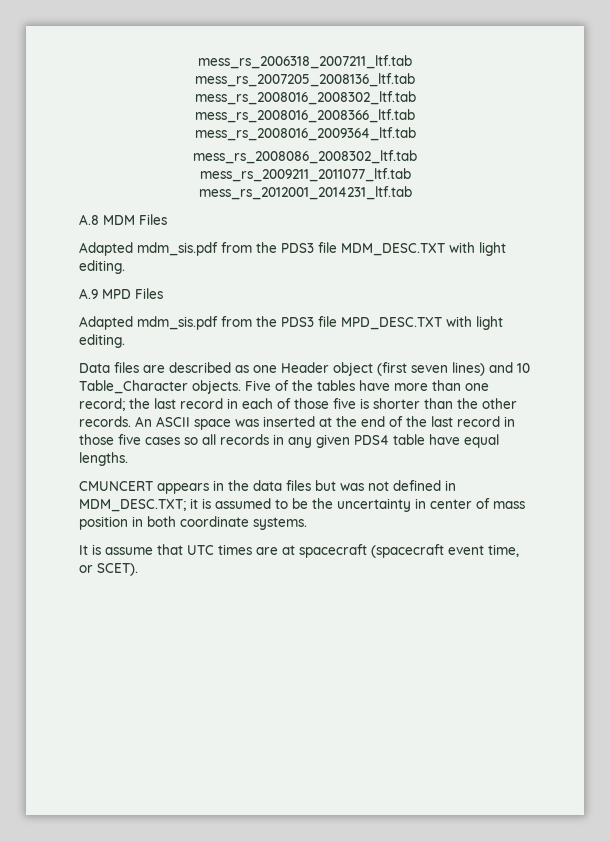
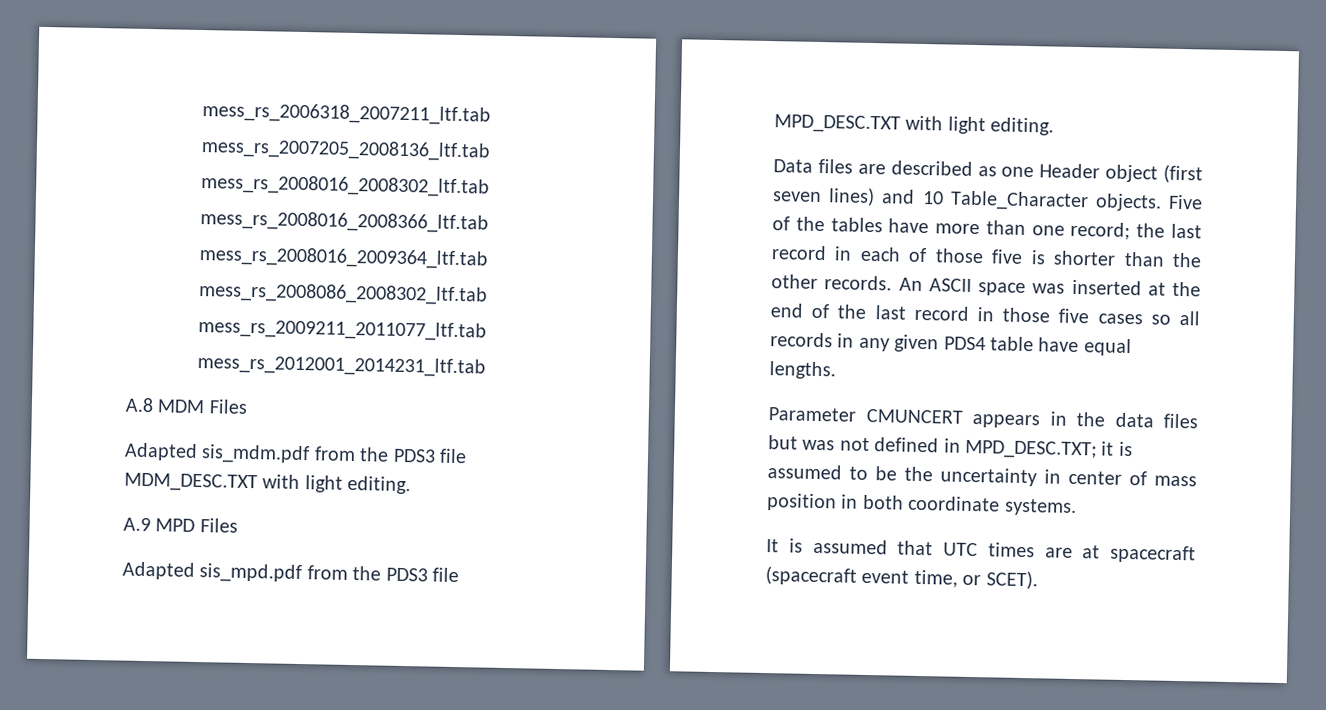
- Adapted mdm_sis.pdf from the PDS3 file MDM_DESC.TXT with light editing.
+ Adapted sis_mdm.pdf from the PDS3 file MDM_DESC.TXT with light editing.
- Adapted mdm_sis.pdf from the PDS3 file MPD_DESC.TXT with light editing.
+ Adapted sis_mpd.pdf from the PDS3 file MPD_DESC.TXT with light editing.
- CMUNCERT appears in the data files but was not defined in MDM_DESC.TXT; it is assumed to be the uncertainty in center of mass position in both coordinate systems.
+ Parameter CMUNCERT appears in the data files but was not defined in MPD_DESC.TXT; it is assumed to be the uncertainty in center of mass position in both coordinate systems.
- It is assume that UTC times are at spacecraft (spacecraft event time, or SCET).
+ It is assumed that UTC times are at spacecraft (spacecraft event time, or SCET).

